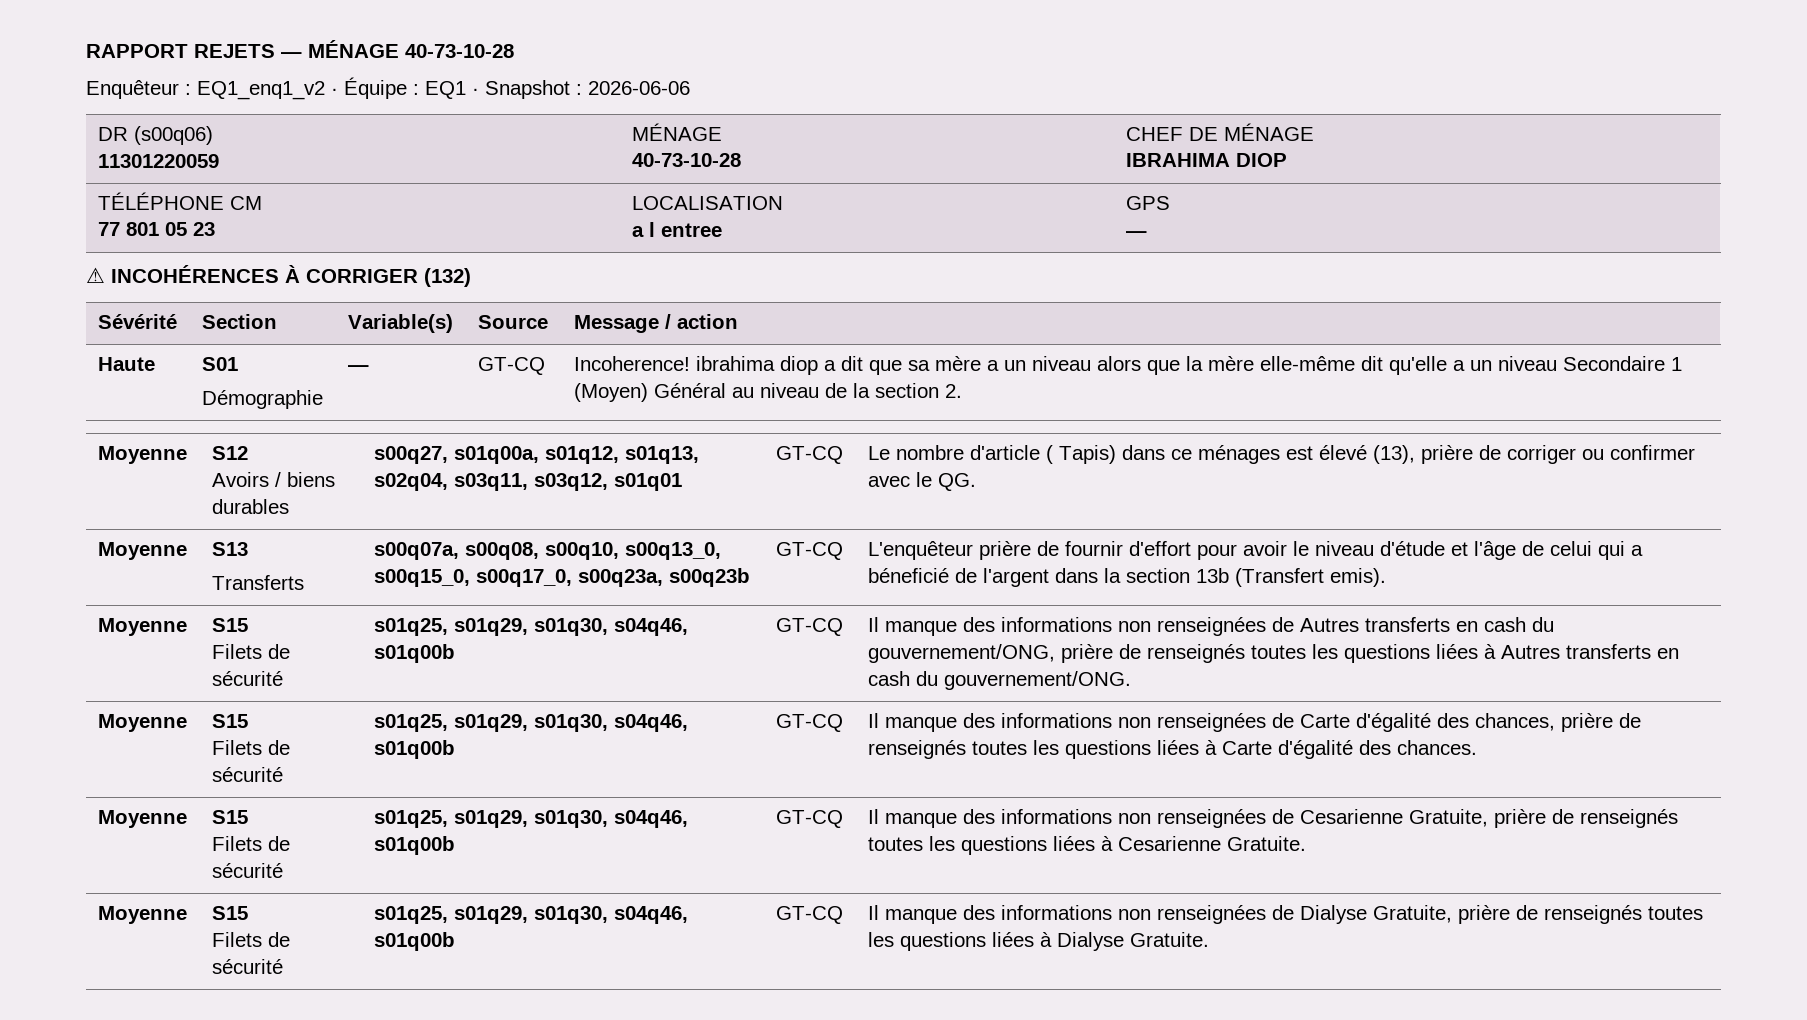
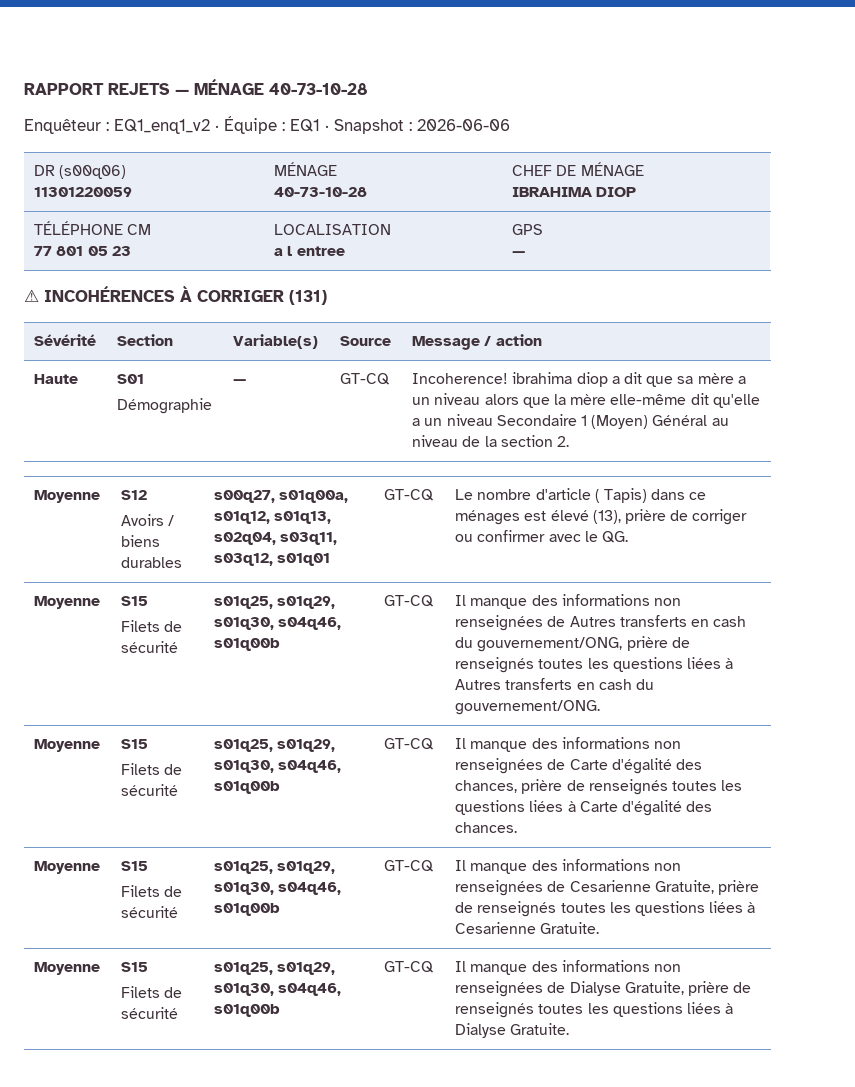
- ⚠ INCOHÉRENCES À CORRIGER (132)
+ ⚠ INCOHÉRENCES À CORRIGER (131)
- Moyenne | S13
- Transferts | s00q07a, s00q08, s00q10, s00q13_0, s00q15_0, s00q17_0, s00q23a, s00q23b | GT-CQ | L'enquêteur prière de fournir d'effort pour avoir le niveau d'étude et l'âge de celui qui a béneficié de l'argent dans la section 13b (Transfert emis).

